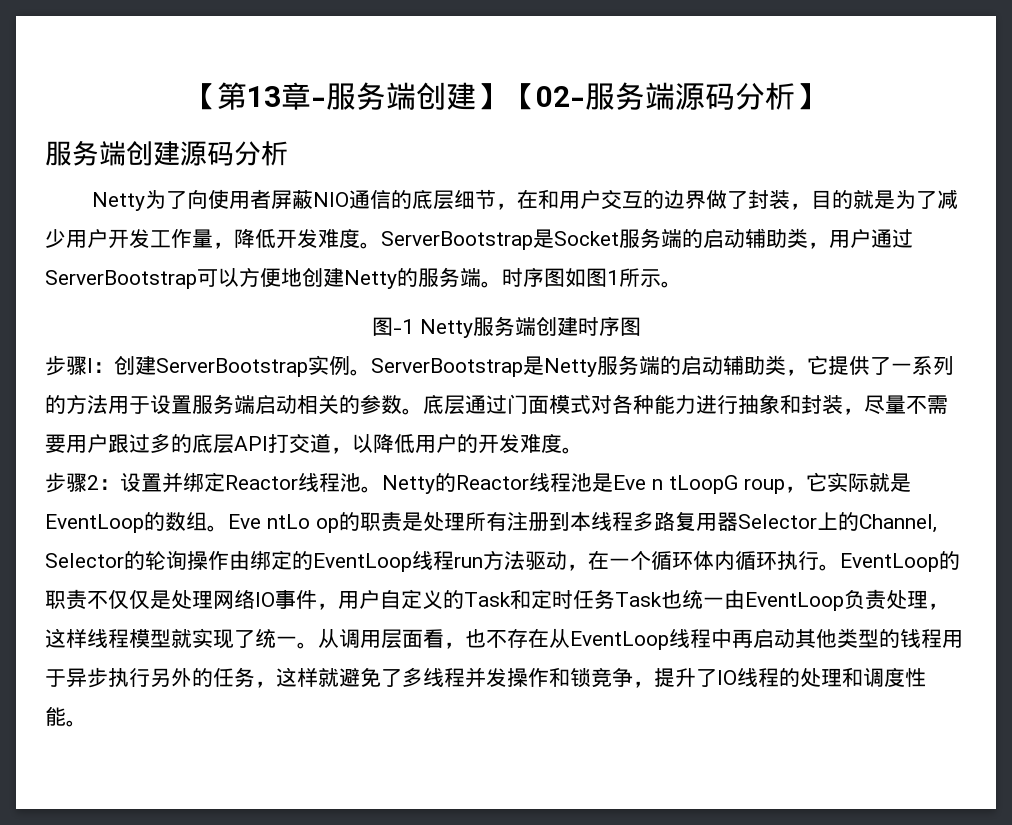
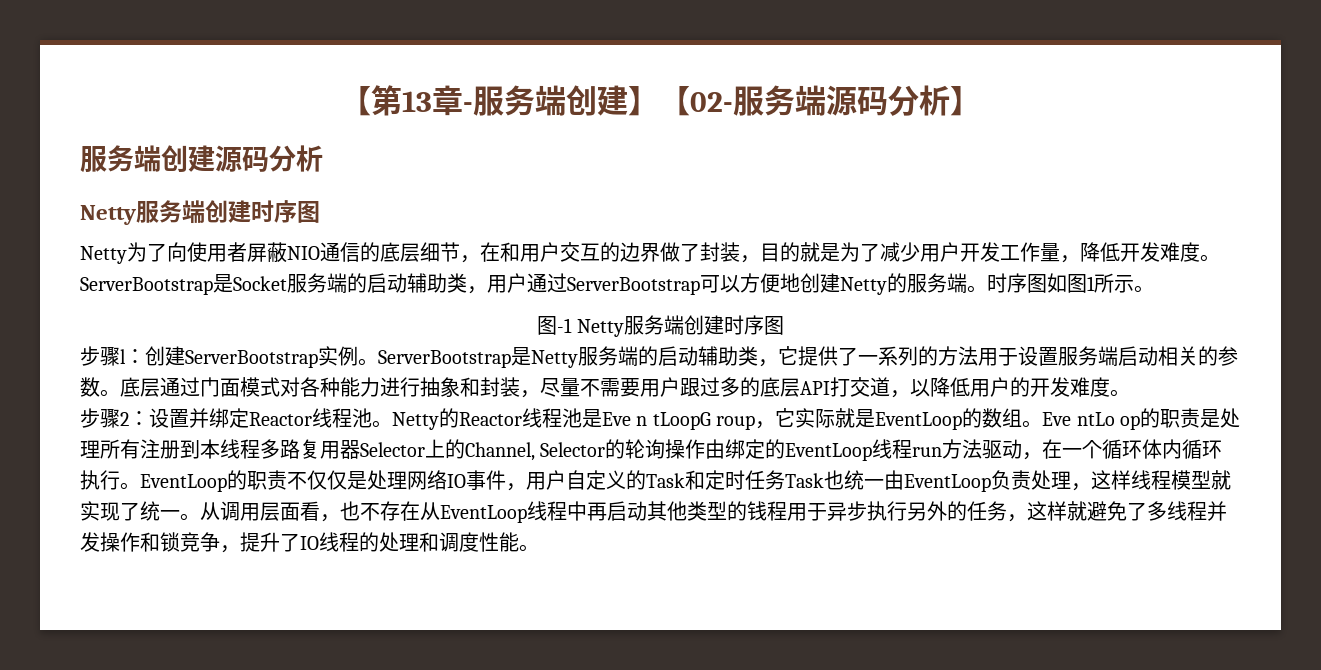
  服务端创建源码分析
+ Netty服务端创建时序图

